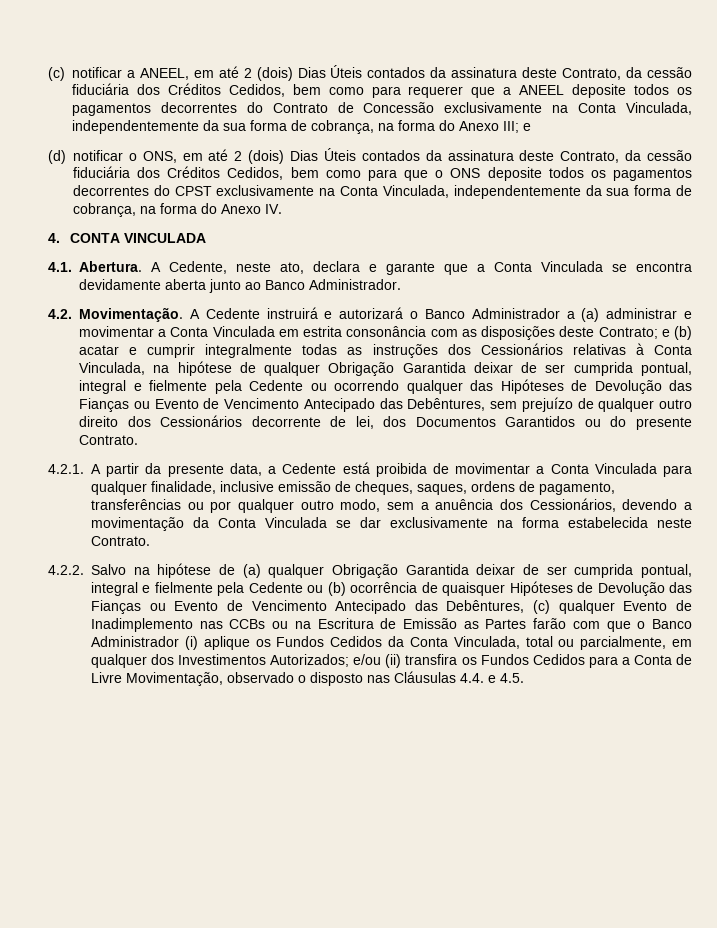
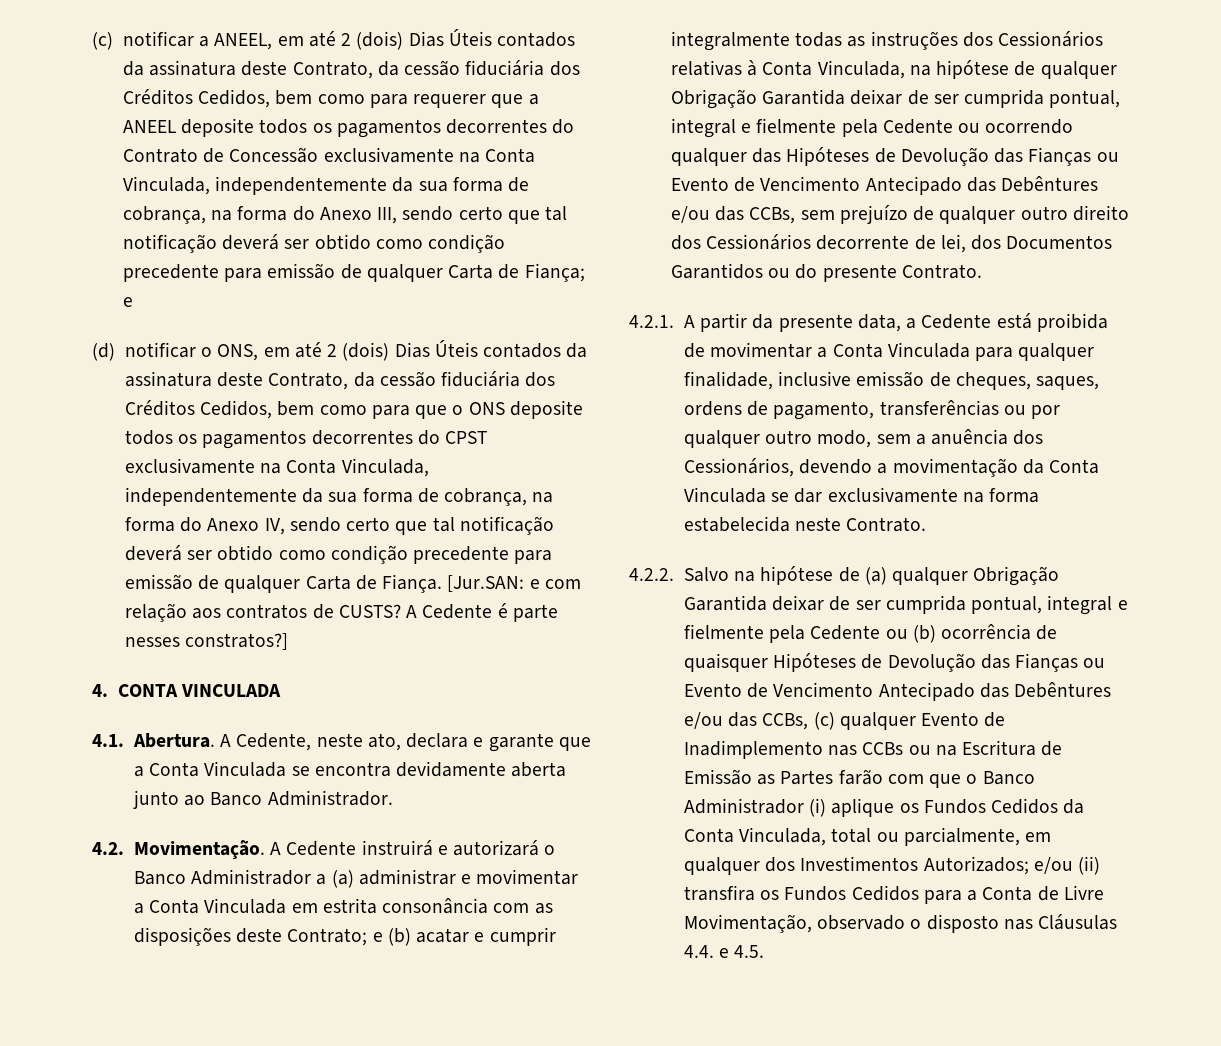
- (c) notificar a ANEEL, em até 2 (dois) Dias Úteis contados da assinatura deste Contrato, da cessão fiduciária dos Créditos Cedidos, bem como para requerer que a ANEEL deposite todos os pagamentos decorrentes do Contrato de Concessão exclusivamente na Conta Vinculada, independentemente da sua forma de cobrança, na forma do Anexo III; e
+ (c) notificar a ANEEL, em até 2 (dois) Dias Úteis contados da assinatura deste Contrato, da cessão fiduciária dos Créditos Cedidos, bem como para requerer que a ANEEL deposite todos os pagamentos decorrentes do Contrato de Concessão exclusivamente na Conta Vinculada, independentemente da sua forma de cobrança, na forma do Anexo III, sendo certo que tal notificação deverá ser obtido como condição precedente para emissão de qualquer Carta de Fiança; e
- (d) notificar o ONS, em até 2 (dois) Dias Úteis contados da assinatura deste Contrato, da cessão fiduciária dos Créditos Cedidos, bem como para que o ONS deposite todos os pagamentos decorrentes do CPST exclusivamente na Conta Vinculada, independentemente da sua forma de cobrança, na forma do Anexo IV.
+ (d) notificar o ONS, em até 2 (dois) Dias Úteis contados da assinatura deste Contrato, da cessão fiduciária dos Créditos Cedidos, bem como para que o ONS deposite todos os pagamentos decorrentes do CPST exclusivamente na Conta Vinculada, independentemente da sua forma de cobrança, na forma do Anexo IV, sendo certo que tal notificação deverá ser obtido como condição precedente para emissão de qualquer Carta de Fiança. [Jur.SAN: e com relação aos contratos de CUSTS? A Cedente é parte nesses constratos?]
- e (b) acatar e cumprir integralmente todas as instruções dos Cessionários relativas à Conta Vinculada, na hipótese de qualquer Obrigação Garantida deixar de ser cumprida pontual, integral e fielmente pela Cedente ou ocorrendo qualquer das Hipóteses de Devolução das Fianças ou Evento de Vencimento Antecipado das Debêntures, sem prejuízo de qualquer outro direito dos Cessionários decorrente de lei, dos Documentos Garantidos ou do presente Contrato.
+ e (b) acatar e cumprir integralmente todas as instruções dos Cessionários relativas à Conta Vinculada, na hipótese de qualquer Obrigação Garantida deixar de ser cumprida pontual, integral e fielmente pela Cedente ou ocorrendo qualquer das Hipóteses de Devolução das Fianças ou Evento de Vencimento Antecipado das Debêntures e/ou das CCBs, sem prejuízo de qualquer outro direito dos Cessionários decorrente de lei, dos Documentos Garantidos ou do presente Contrato.
- 4.2.2. Salvo na hipótese de (a) qualquer Obrigação Garantida deixar de ser cumprida pontual, integral e fielmente pela Cedente ou (b) ocorrência de quaisquer Hipóteses de Devolução das Fianças ou Evento de Vencimento Antecipado das Debêntures, (c) qualquer Evento de Inadimplemento nas CCBs ou na Escritura de Emissão as Partes farão com que o Banco Administrador (i) aplique os Fundos Cedidos da Conta Vinculada, total ou parcialmente, em qualquer dos Investimentos Autorizados;
+ 4.2.2. Salvo na hipótese de (a) qualquer Obrigação Garantida deixar de ser cumprida pontual, integral e fielmente pela Cedente ou (b) ocorrência de quaisquer Hipóteses de Devolução das Fianças ou Evento de Vencimento Antecipado das Debêntures e/ou das CCBs, (c) qualquer Evento de Inadimplemento nas CCBs ou na Escritura de Emissão as Partes farão com que o Banco Administrador (i) aplique os Fundos Cedidos da Conta Vinculada, total ou parcialmente, em qualquer dos Investimentos Autorizados;

